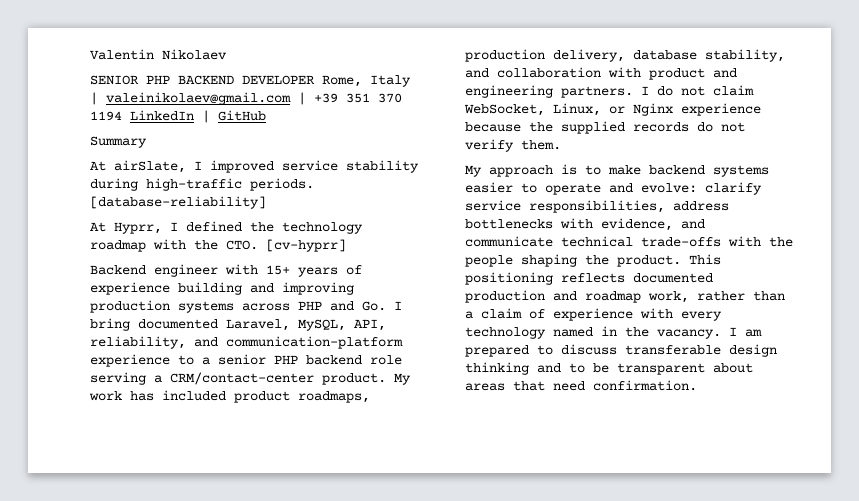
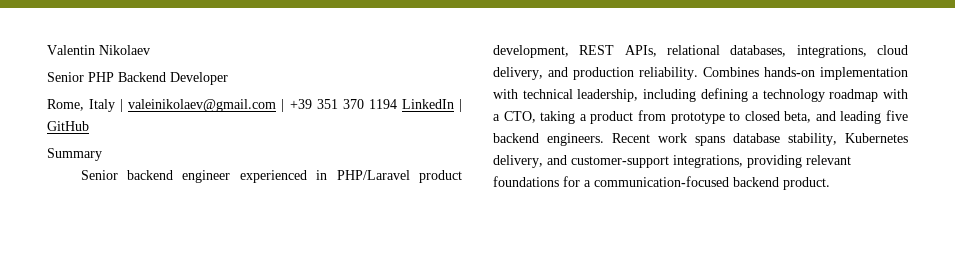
- SENIOR PHP BACKEND DEVELOPER Rome, Italy | valeinikolaev@gmail.com | +39 351 370 1194 LinkedIn | GitHub
+ Senior PHP Backend Developer
+ Rome, Italy | valeinikolaev@gmail.com | +39 351 370 1194 LinkedIn | GitHub
- At airSlate, I improved service stability during high-traffic periods. [database-reliability]
- At Hyprr, I defined the technology roadmap with the CTO. [cv-hyprr]
- Backend engineer with 15+ years of experience building and improving production systems across PHP and Go. I bring documented Laravel, MySQL, API, reliability, and communication-platform experience to a senior PHP backend role serving a CRM/contact-center product. My work has included product roadmaps, production delivery, database stability, and collaboration with product and engineering partners. I do not claim WebSocket, Linux, or Nginx experience because the supplied records do not verify them.
- My approach is to make backend systems easier to operate and evolve: clarify service responsibilities, address bottlenecks with evidence, and communicate technical trade-offs with the people shaping the product. This positioning reflects documented production and roadmap work, rather than a claim of experience with every technology named in the vacancy. I am prepared to discuss transferable design thinking and to be transparent about areas that need confirmation.
+ Senior backend engineer experienced in PHP/Laravel product development, REST APIs, relational databases, integrations, cloud delivery, and production reliability. Combines hands-on implementation with technical leadership, including defining a technology roadmap with a CTO, taking a product from prototype to closed beta, and leading five backend engineers. Recent work spans database stability, Kubernetes delivery, and customer-support integrations, providing relevant foundations for a communication-focused backend product.

